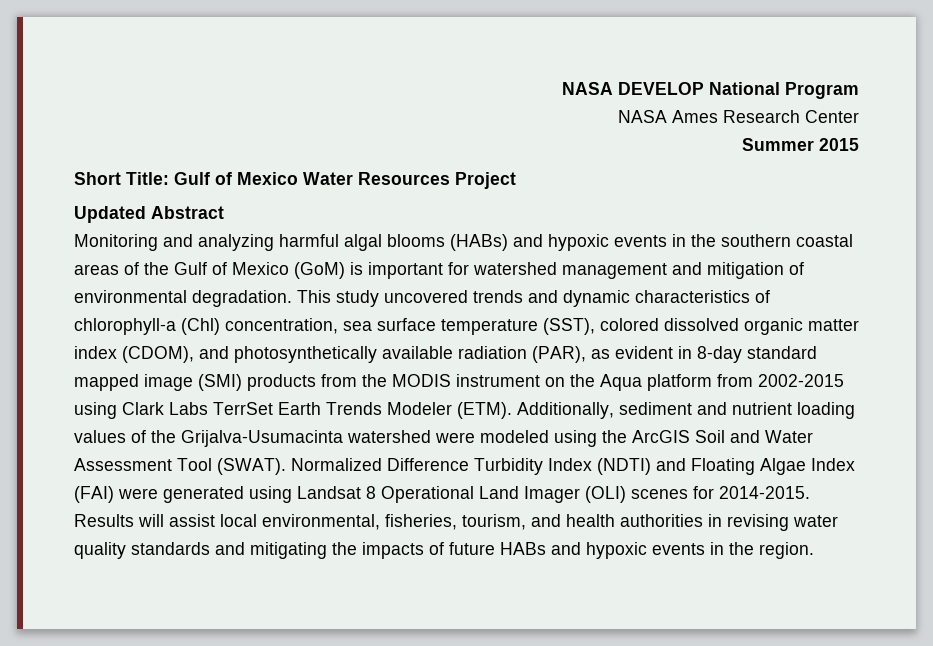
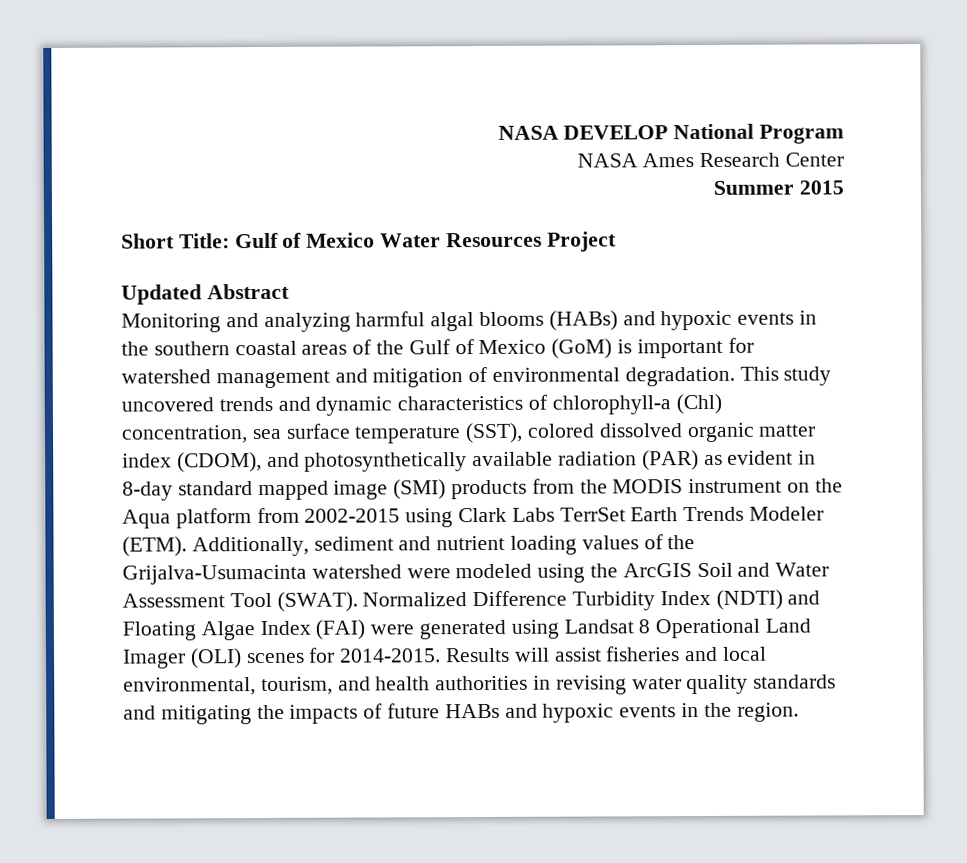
- This study uncovered trends and dynamic characteristics of chlorophyll-a (Chl) concentration, sea surface temperature (SST), colored dissolved organic matter index (CDOM), and photosynthetically available radiation (PAR), as evident in 8-day standard mapped image (SMI) products from the MODIS instrument on the Aqua platform from 2002-2015 using Clark Labs TerrSet Earth Trends Modeler (ETM).
+ This study uncovered trends and dynamic characteristics of chlorophyll-a (Chl) concentration, sea surface temperature (SST), colored dissolved organic matter index (CDOM), and photosynthetically available radiation (PAR) as evident in 8-day standard mapped image (SMI) products from the MODIS instrument on the Aqua platform from 2002-2015 using Clark Labs TerrSet Earth Trends Modeler (ETM).
- Results will assist local environmental, fisheries, tourism, and health authorities in revising water quality standards and mitigating the impacts of future HABs and hypoxic events in the region.
+ Results will assist fisheries and local environmental, tourism, and health authorities in revising water quality standards and mitigating the impacts of future HABs and hypoxic events in the region.

